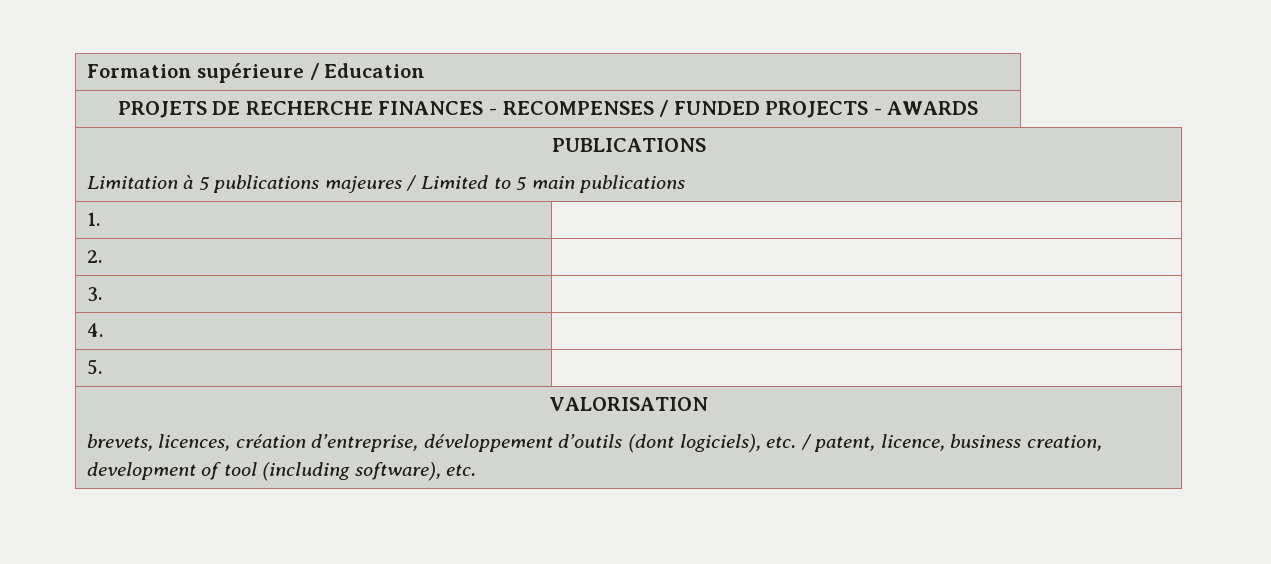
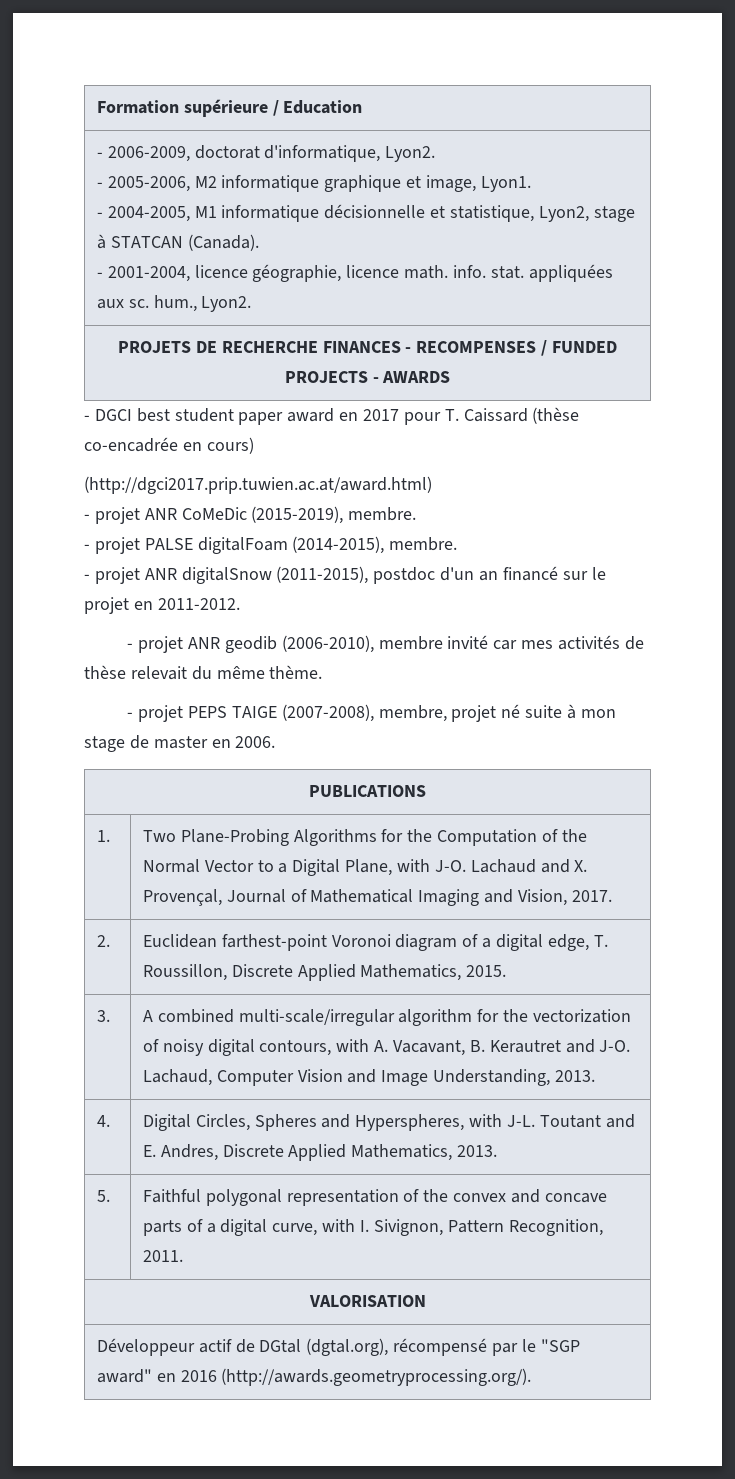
+ - 2006-2009, doctorat d'informatique, Lyon2.
+ - 2005-2006, M2 informatique graphique et image, Lyon1.
+ - 2004-2005, M1 informatique décisionnelle et statistique, Lyon2, stage à STATCAN (Canada).
+ - 2001-2004, licence géographie, licence math. info. stat. appliquées aux sc. hum., Lyon2.
+ - DGCI best student paper award en 2017 pour T. Caissard (thèse co-encadrée en cours)
+ (http://dgci2017.prip.tuwien.ac.at/award.html)
+ - projet ANR CoMeDic (2015-2019), membre.
+ - projet PALSE digitalFoam (2014-2015), membre.
+ - projet ANR digitalSnow (2011-2015), postdoc d'un an financé sur le projet en 2011-2012.
+ - projet ANR geodib (2006-2010), membre invité car mes activités de thèse relevait du même thème.
+ - projet PEPS TAIGE (2007-2008), membre, projet né suite à mon stage de master en 2006.
  PUBLICATIONS
- Limitation à 5 publications majeures / Limited to 5 main publications
- 1. |
- 2. |
- 3. |
- 4. |
- 5. |
+ 1. | Two Plane-Probing Algorithms for the Computation of the Normal Vector to a Digital Plane, with J-O. Lachaud and X. Provençal, Journal of Mathematical Imaging and Vision, 2017.
+ 2. | Euclidean farthest-point Voronoi diagram of a digital edge, T. Roussillon, Discrete Applied Mathematics, 2015.
+ 3. | A combined multi-scale/irregular algorithm for the vectorization of noisy digital contours, with A. Vacavant, B. Kerautret and J-O. Lachaud, Computer Vision and Image Understanding, 2013.
+ 4. | Digital Circles, Spheres and Hyperspheres, with J-L. Toutant and E. Andres, Discrete Applied Mathematics, 2013.
+ 5. | Faithful polygonal representation of the convex and concave parts of a digital curve, with I. Sivignon, Pattern Recognition, 2011.
  VALORISATION
- brevets, licences, création d’entreprise, développement d’outils (dont logiciels), etc. / patent, licence, business creation, development of tool (including software), etc.
+ Développeur actif de DGtal (dgtal.org), récompensé par le "SGP award" en 2016 (http://awards.geometryprocessing.org/).

